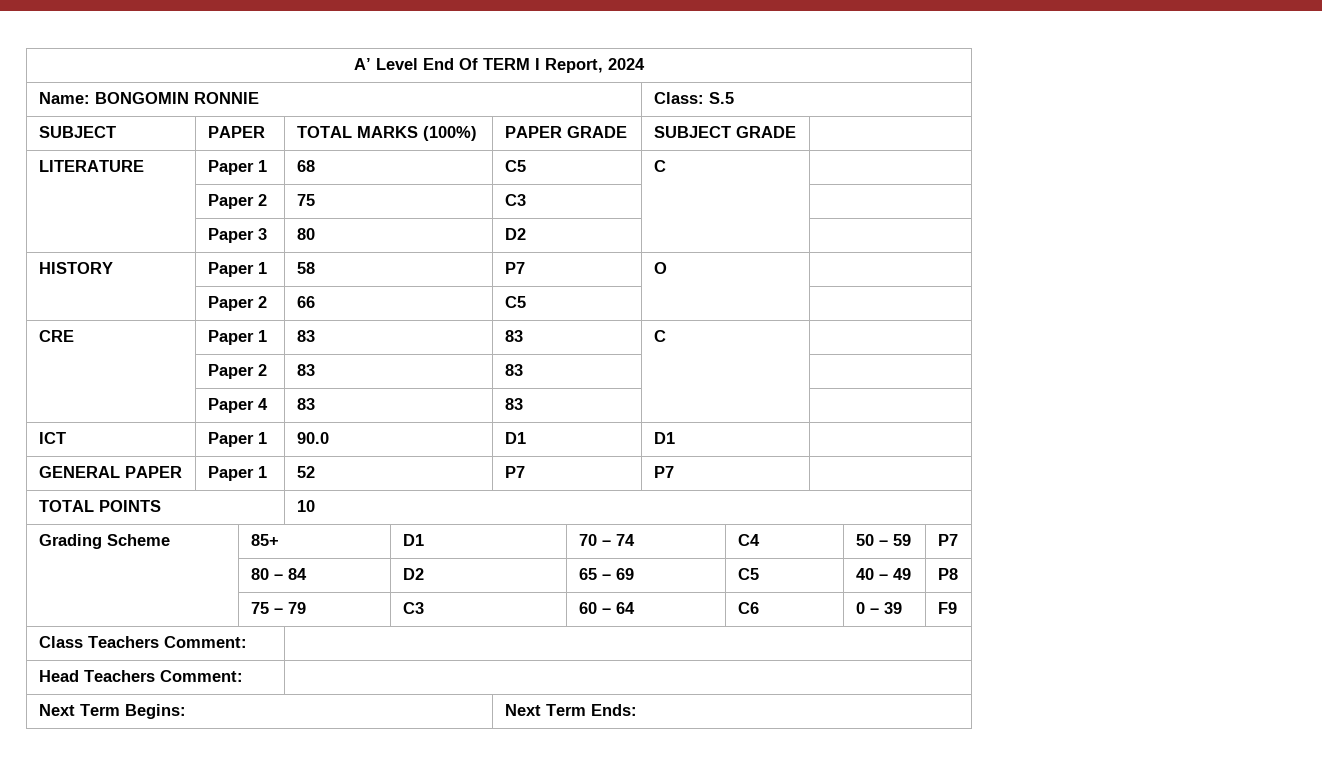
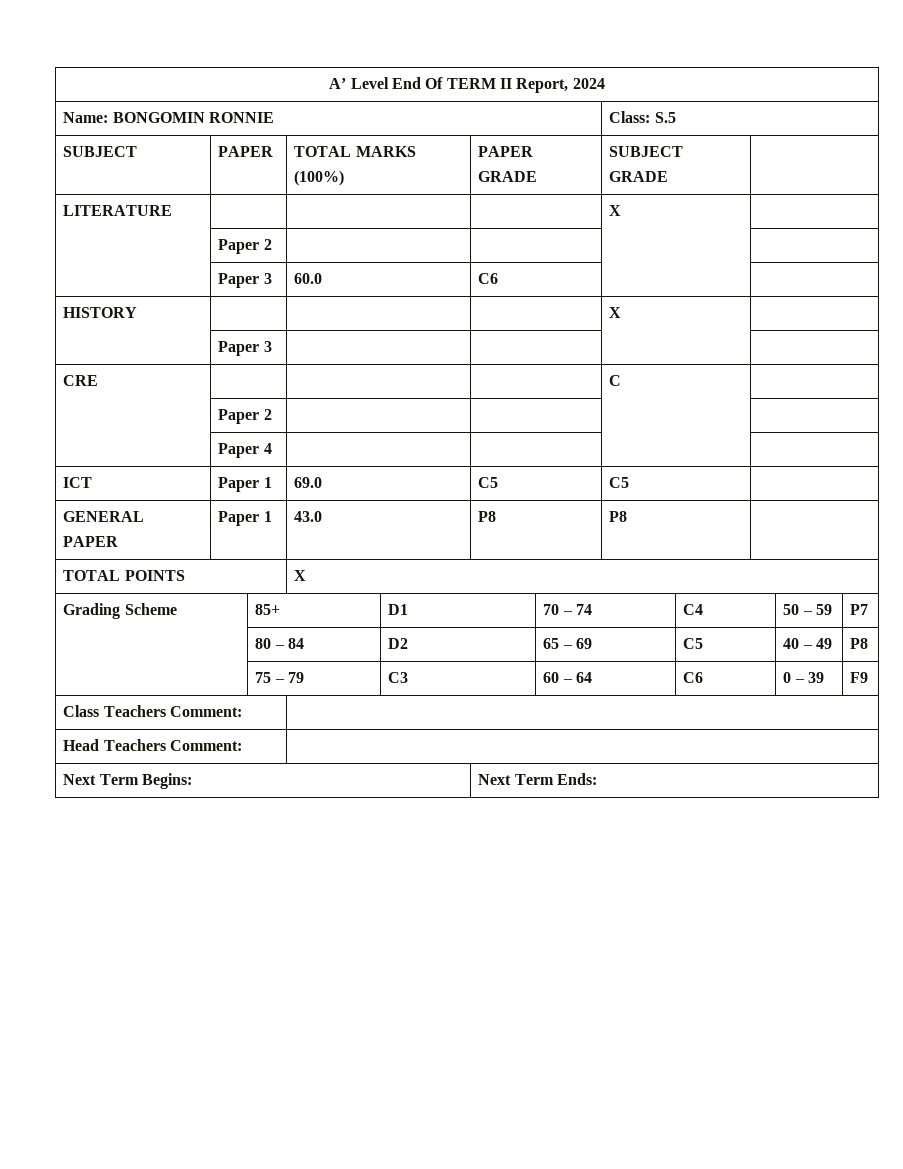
- A’ Level End Of TERM I Report, 2024
+ A’ Level End Of TERM II Report, 2024
- LITERATURE | Paper 1 | 68 | C5 | C |
- | Paper 2 | 75 | C3 | |
- | Paper 3 | 80 | D2 | |
- HISTORY | Paper 1 | 58 | P7 | O |
- | Paper 2 | 66 | C5 | |
- CRE | Paper 1 | 83 | 83 | C |
- | Paper 2 | 83 | 83 | |
+ LITERATURE | | | | X |
+ | Paper 2 | | | |
+ | Paper 3 | 60.0 | C6 | |
+ HISTORY | | | | X |
+ | Paper 3 | | | |
+ CRE | | | | C |
+ | Paper 2 | | | |
- | Paper 4 | 83 | 83 | |
+ | Paper 4 | | | |
- ICT | Paper 1 | 90.0 | D1 | D1 |
+ ICT | Paper 1 | 69.0 | C5 | C5 |
- GENERAL PAPER | Paper 1 | 52 | P7 | P7 |
+ GENERAL PAPER | Paper 1 | 43.0 | P8 | P8 |
- TOTAL POINTS | 10
+ TOTAL POINTS | X

